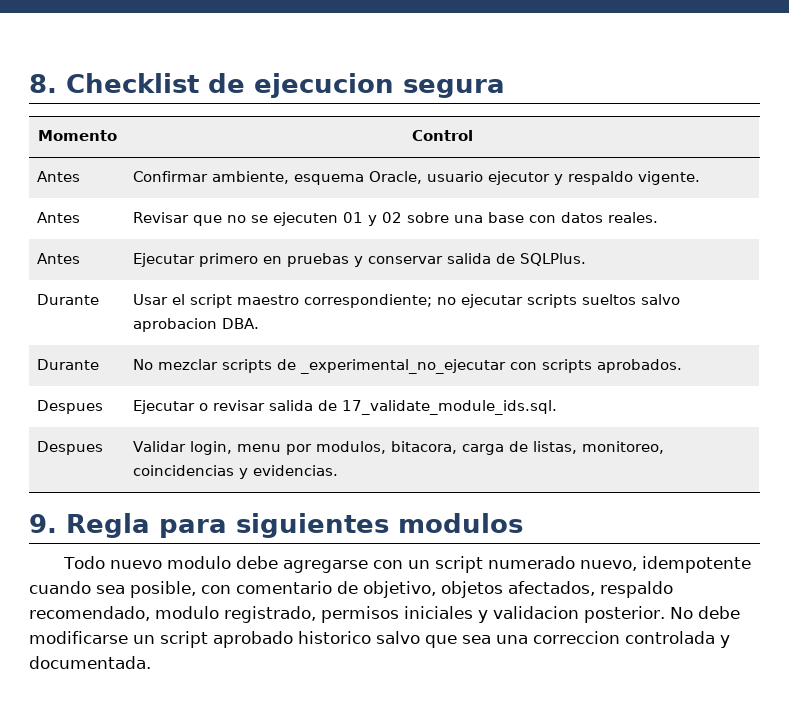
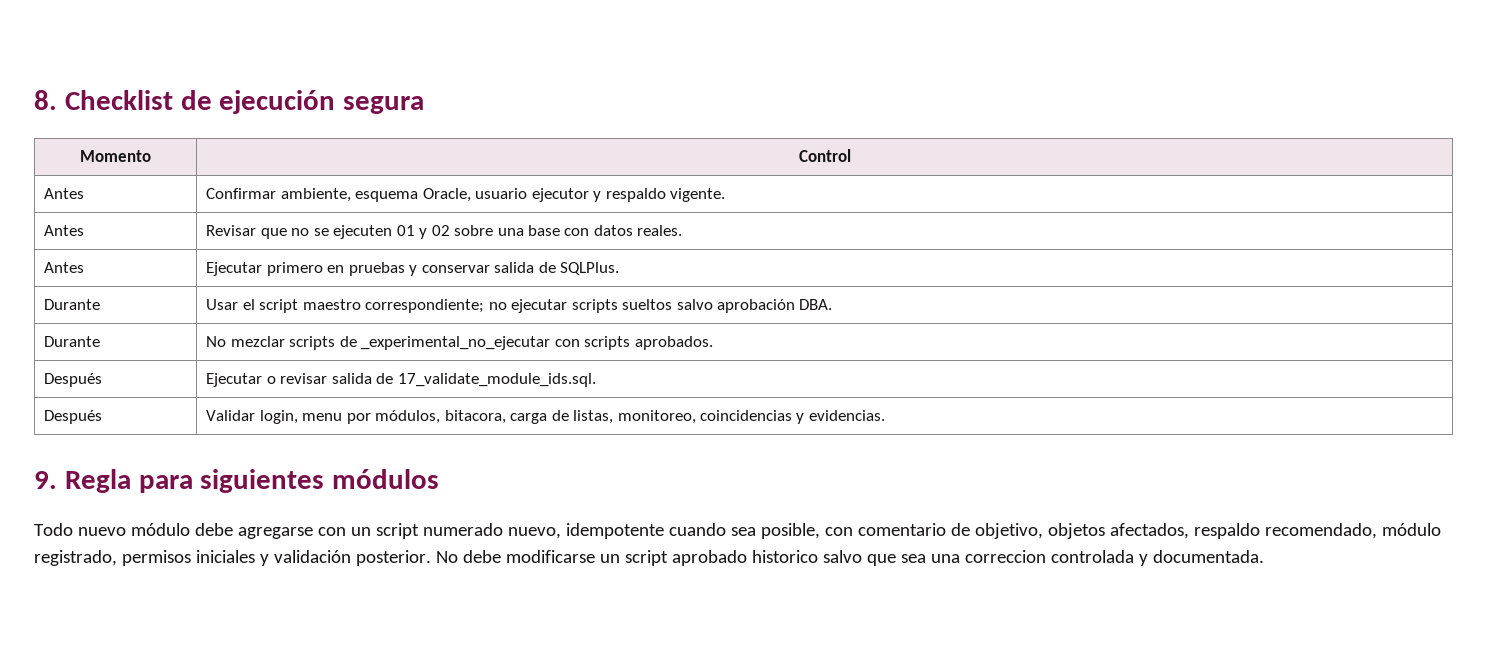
- 8. Checklist de ejecucion segura
+ 8. Checklist de ejecución segura
- Durante | Usar el script maestro correspondiente; no ejecutar scripts sueltos salvo aprobacion DBA.
+ Durante | Usar el script maestro correspondiente; no ejecutar scripts sueltos salvo aprobación DBA.
- Despues | Ejecutar o revisar salida de 17_validate_module_ids.sql.
+ Después | Ejecutar o revisar salida de 17_validate_module_ids.sql.
- Despues | Validar login, menu por modulos, bitacora, carga de listas, monitoreo, coincidencias y evidencias.
+ Después | Validar login, menu por módulos, bitacora, carga de listas, monitoreo, coincidencias y evidencias.
- 9. Regla para siguientes modulos
+ 9. Regla para siguientes módulos
- Todo nuevo modulo debe agregarse con un script numerado nuevo, idempotente cuando sea posible, con comentario de objetivo, objetos afectados, respaldo recomendado, modulo registrado, permisos iniciales y validacion posterior.
+ Todo nuevo módulo debe agregarse con un script numerado nuevo, idempotente cuando sea posible, con comentario de objetivo, objetos afectados, respaldo recomendado, módulo registrado, permisos iniciales y validación posterior.

